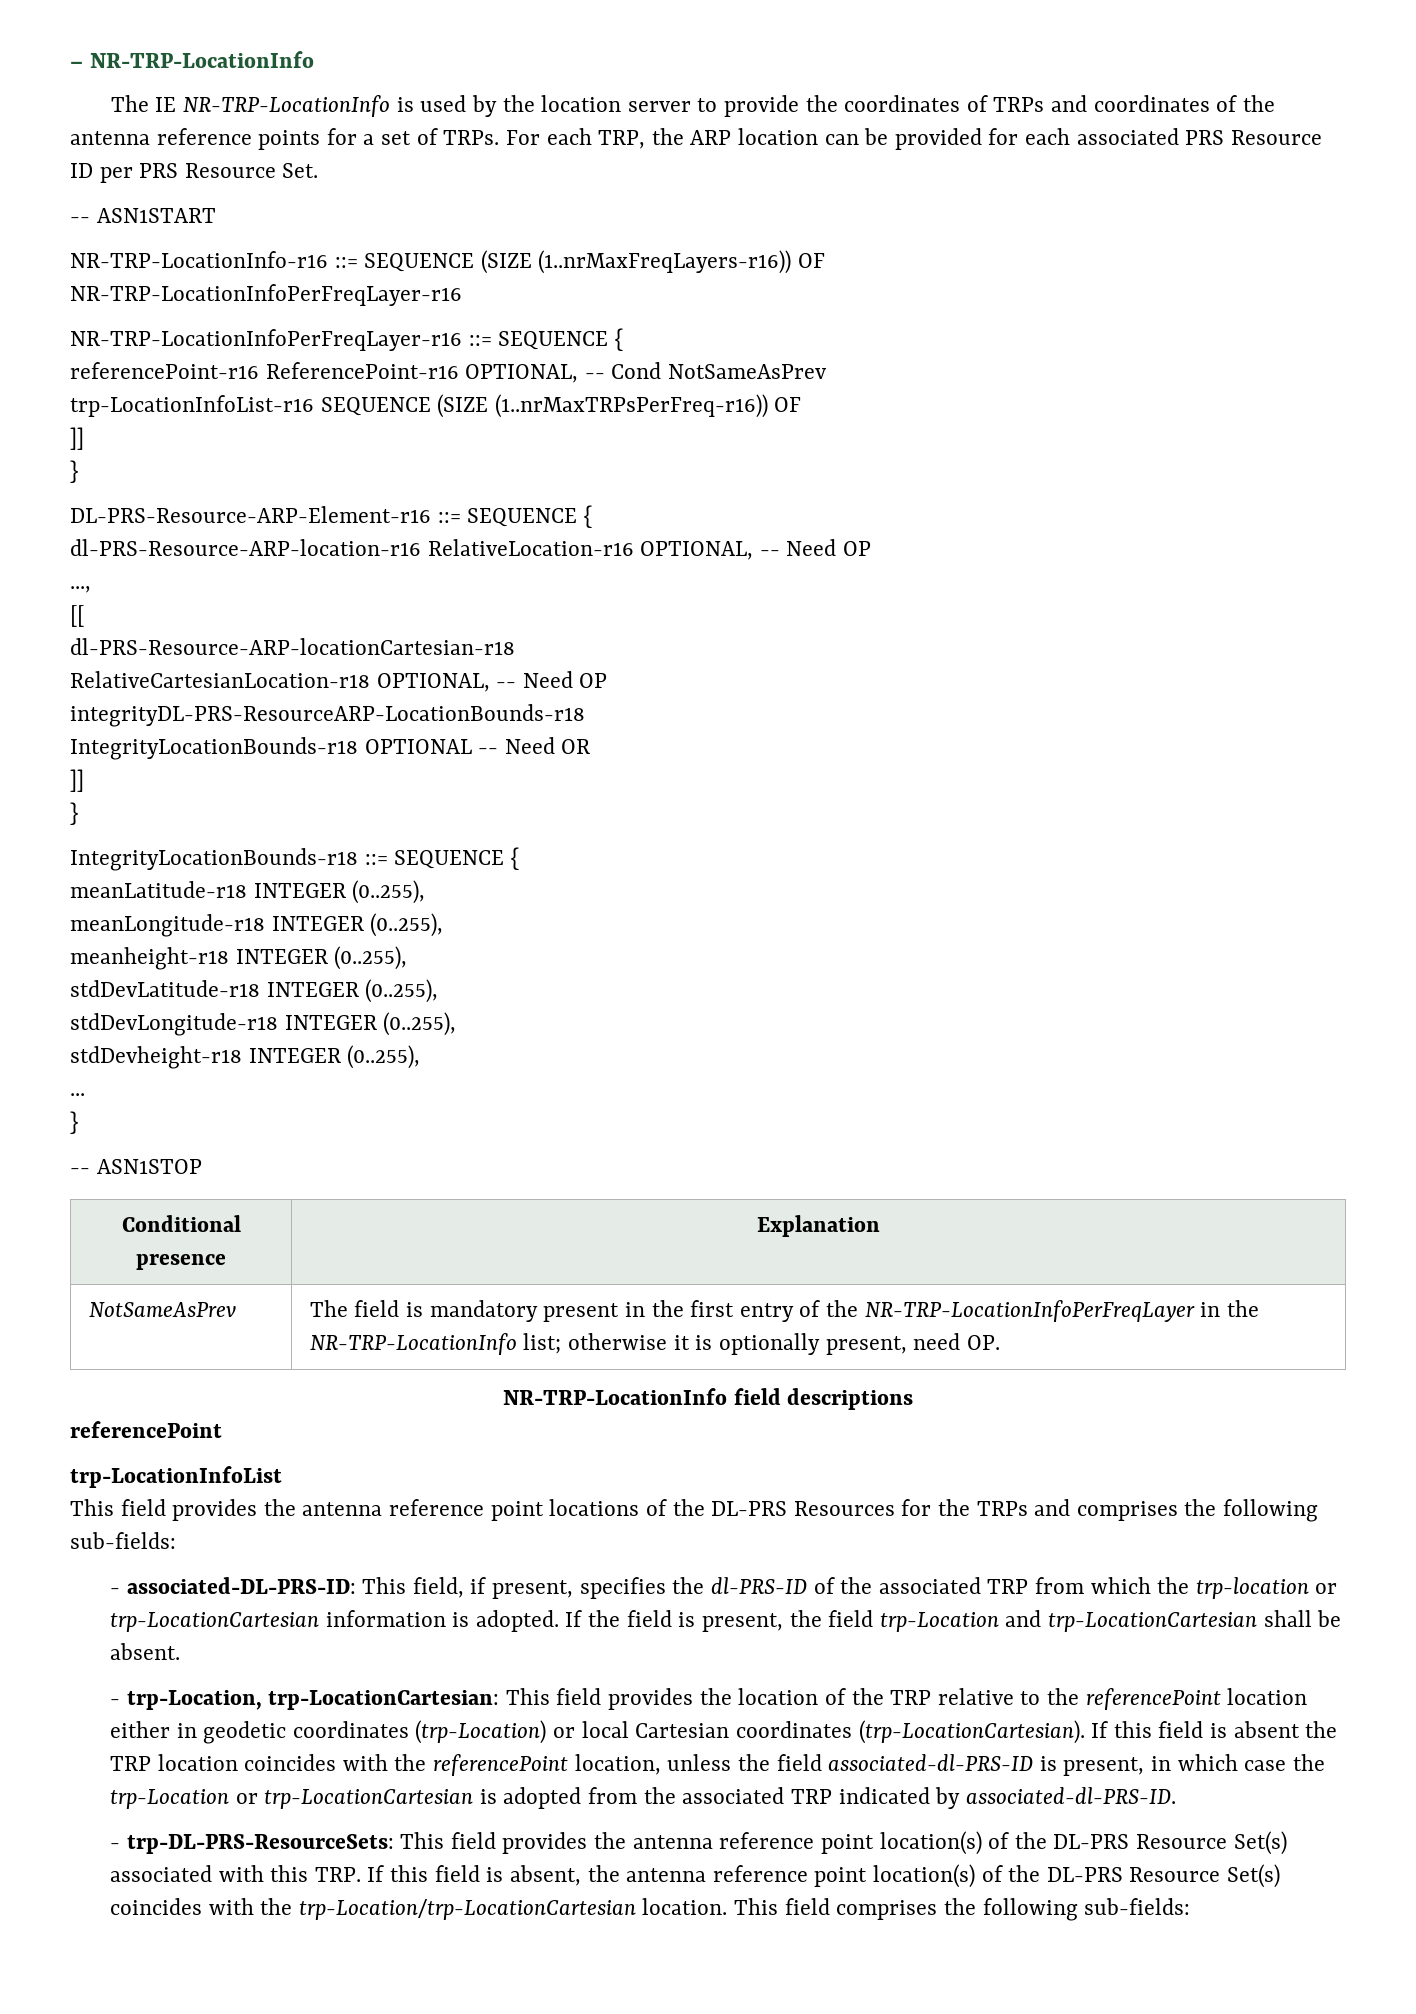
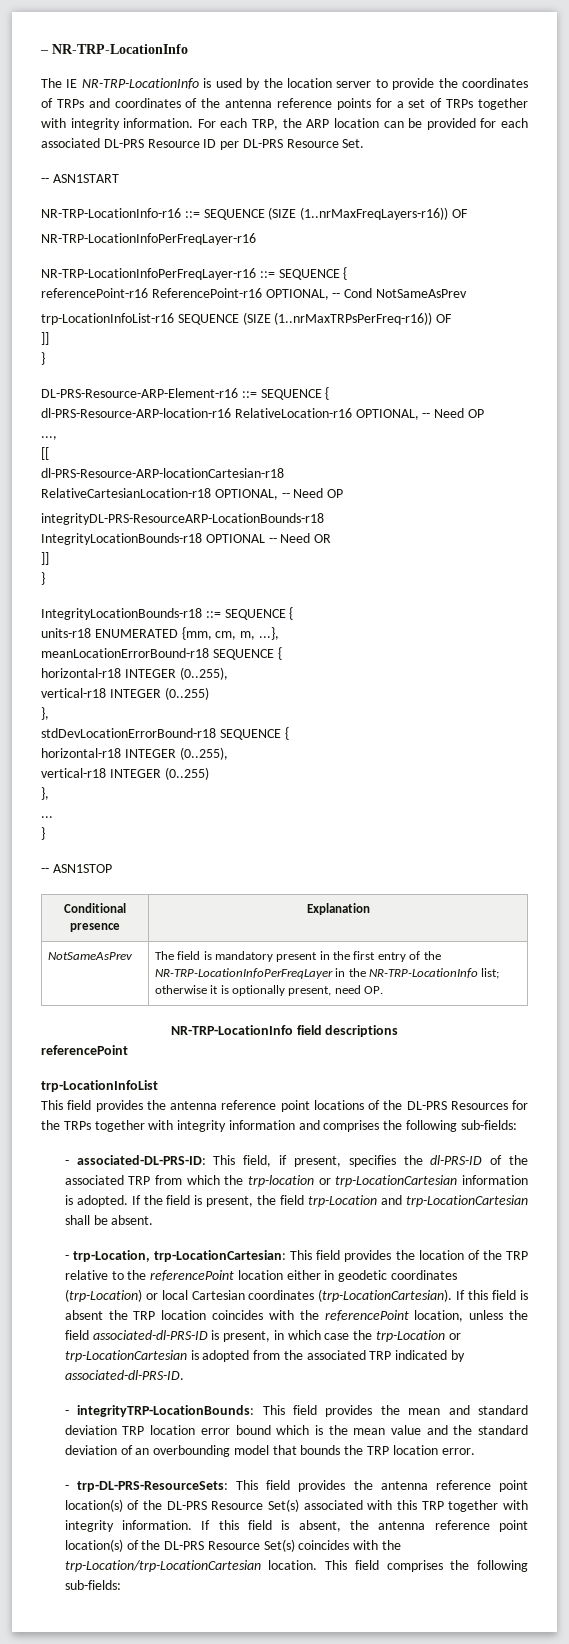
- The IE NR-TRP-LocationInfo is used by the location server to provide the coordinates of TRPs and coordinates of the antenna reference points for a set of TRPs.
+ The IE NR-TRP-LocationInfo is used by the location server to provide the coordinates of TRPs and coordinates of the antenna reference points for a set of TRPs together with integrity information.
- For each TRP, the ARP location can be provided for each associated PRS Resource ID per PRS Resource Set.
+ For each TRP, the ARP location can be provided for each associated DL-PRS Resource ID per DL-PRS Resource Set.
- meanLatitude-r18 INTEGER (0..255),
- meanLongitude-r18 INTEGER (0..255),
- meanheight-r18 INTEGER (0..255),
- stdDevLatitude-r18 INTEGER (0..255),
- stdDevLongitude-r18 INTEGER (0..255),
- stdDevheight-r18 INTEGER (0..255),
+ units-r18 ENUMERATED {mm, cm, m, ...},
+ meanLocationErrorBound-r18 SEQUENCE {
+ horizontal-r18 INTEGER (0..255),
+ vertical-r18 INTEGER (0..255)
+ },
+ stdDevLocationErrorBound-r18 SEQUENCE {
+ horizontal-r18 INTEGER (0..255),
+ vertical-r18 INTEGER (0..255)
+ },
- This field provides the antenna reference point locations of the DL-PRS Resources for the TRPs and comprises the following sub-fields:
+ This field provides the antenna reference point locations of the DL-PRS Resources for the TRPs together with integrity information and comprises the following sub-fields:
+ - integrityTRP-LocationBounds: This field provides the mean and standard deviation TRP location error bound which is the mean value and the standard deviation of an overbounding model that bounds the TRP location error.
- - trp-DL-PRS-ResourceSets: This field provides the antenna reference point location(s) of the DL-PRS Resource Set(s) associated with this TRP. If this field is absent, the antenna reference point location(s) of the DL-PRS Resource Set(s) coincides with the trp-Location/trp-LocationCartesian location.
+ - trp-DL-PRS-ResourceSets: This field provides the antenna reference point location(s) of the DL-PRS Resource Set(s) associated with this TRP together with integrity information. If this field is absent, the antenna reference point location(s) of the DL-PRS Resource Set(s) coincides with the trp-Location/trp-LocationCartesian location.

